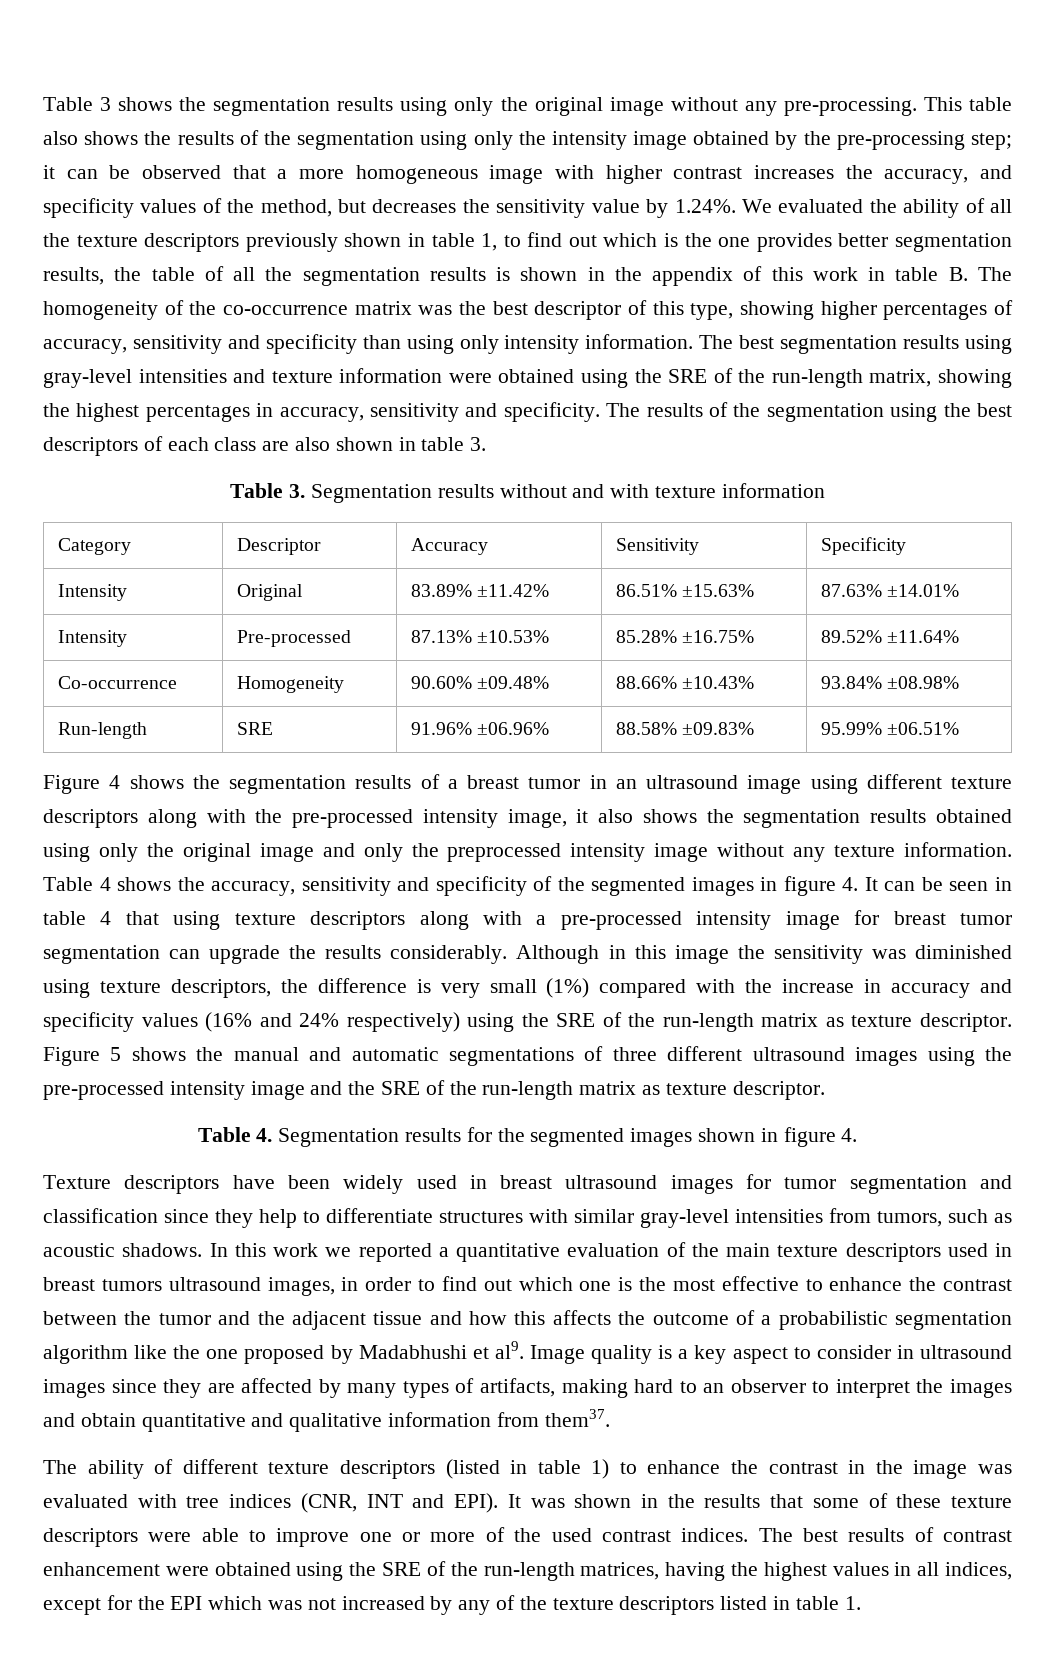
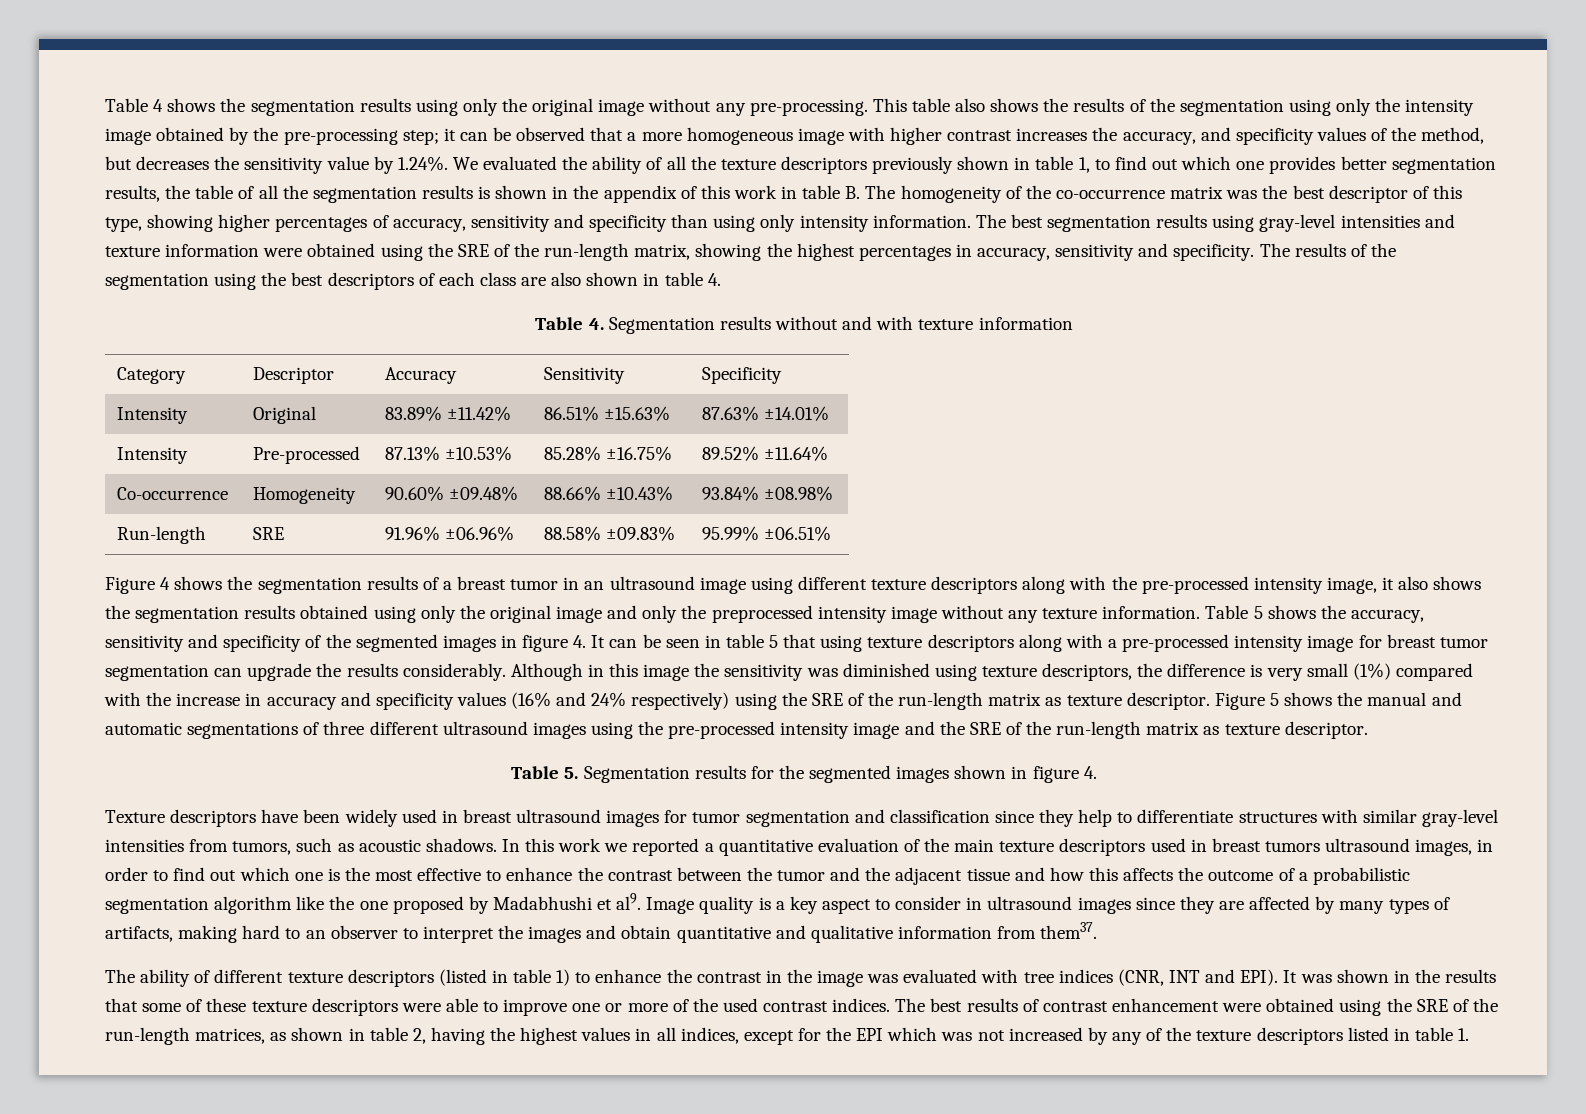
- Table 3 shows the segmentation results using only the original image without any pre-processing.
+ Table 4 shows the segmentation results using only the original image without any pre-processing.
- it can be observed that a more homogeneous image with higher contrast increases the accuracy, and specificity values of the method, but decreases the sensitivity value by 1.24%. We evaluated the ability of all the texture descriptors previously shown in table 1, to find out which is the one provides better segmentation results, the table of all the segmentation results is shown in the appendix of this work in table B. The homogeneity of the co-occurrence matrix was the best descriptor of this type, showing higher percentages of accuracy, sensitivity and specificity than using only intensity information.
+ it can be observed that a more homogeneous image with higher contrast increases the accuracy, and specificity values of the method, but decreases the sensitivity value by 1.24%. We evaluated the ability of all the texture descriptors previously shown in table 1, to find out which one provides better segmentation results, the table of all the segmentation results is shown in the appendix of this work in table B. The homogeneity of the co-occurrence matrix was the best descriptor of this type, showing higher percentages of accuracy, sensitivity and specificity than using only intensity information.
- The results of the segmentation using the best descriptors of each class are also shown in table 3.
- Table 3. Segmentation results without and with texture information
+ The results of the segmentation using the best descriptors of each class are also shown in table 4.
+ Table 4. Segmentation results without and with texture information
- Table 4 shows the accuracy, sensitivity and specificity of the segmented images in figure 4. It can be seen in table 4 that using texture descriptors along with a pre-processed intensity image for breast tumor segmentation can upgrade the results considerably.
+ Table 5 shows the accuracy, sensitivity and specificity of the segmented images in figure 4. It can be seen in table 5 that using texture descriptors along with a pre-processed intensity image for breast tumor segmentation can upgrade the results considerably.
- Table 4. Segmentation results for the segmented images shown in figure 4.
+ Table 5. Segmentation results for the segmented images shown in figure 4.
- The best results of contrast enhancement were obtained using the SRE of the run-length matrices, having the highest values in all indices, except for the EPI which was not increased by any of the texture descriptors listed in table 1.
+ The best results of contrast enhancement were obtained using the SRE of the run-length matrices, as shown in table 2, having the highest values in all indices, except for the EPI which was not increased by any of the texture descriptors listed in table 1.

